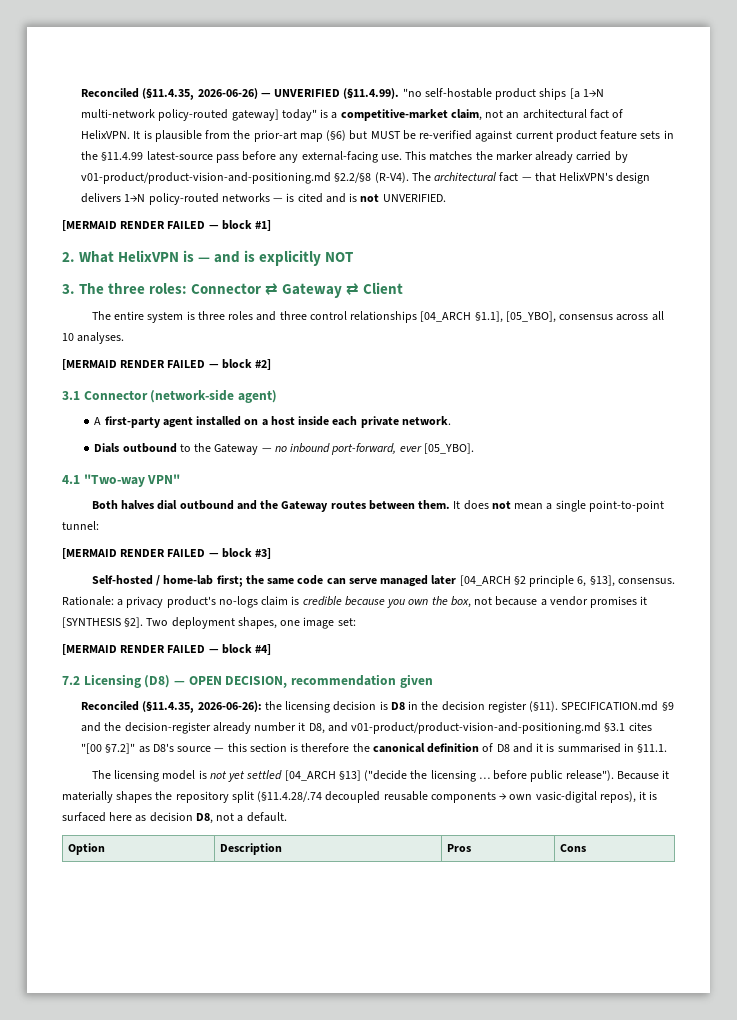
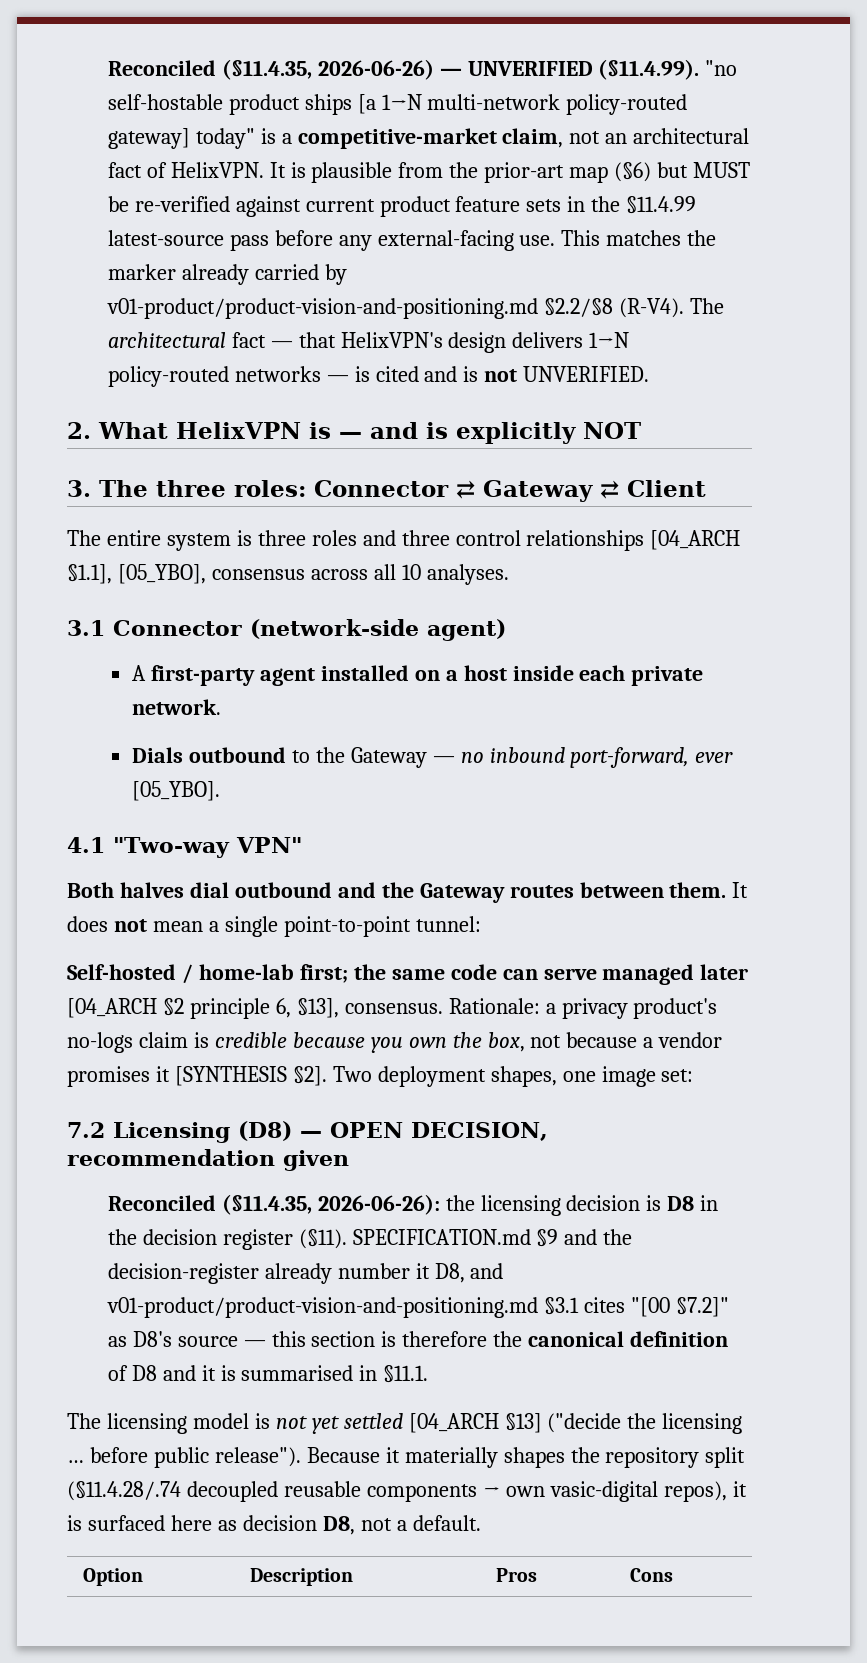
- [MERMAID RENDER FAILED — block #1]
- [MERMAID RENDER FAILED — block #2]
- [MERMAID RENDER FAILED — block #3]
- [MERMAID RENDER FAILED — block #4]

